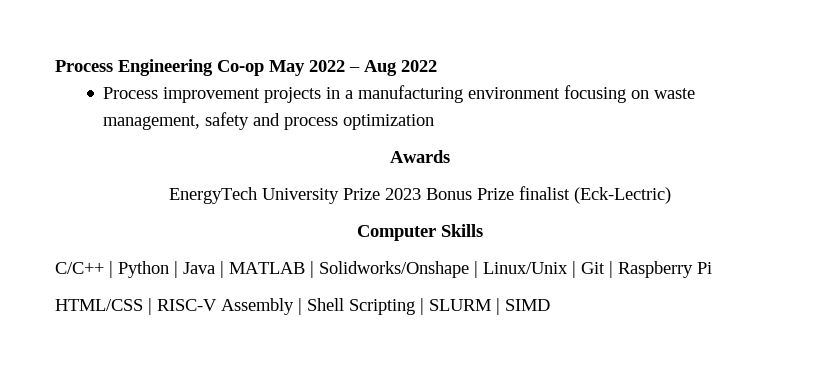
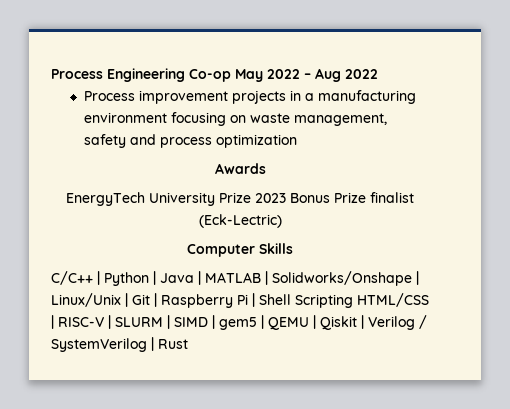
- C/C++ | Python | Java | MATLAB | Solidworks/Onshape | Linux/Unix | Git | Raspberry Pi
- HTML/CSS | RISC-V Assembly | Shell Scripting | SLURM | SIMD
+ C/C++ | Python | Java | MATLAB | Solidworks/Onshape | Linux/Unix | Git | Raspberry Pi | Shell Scripting HTML/CSS | RISC-V | SLURM | SIMD | gem5 | QEMU | Qiskit | Verilog / SystemVerilog | Rust

